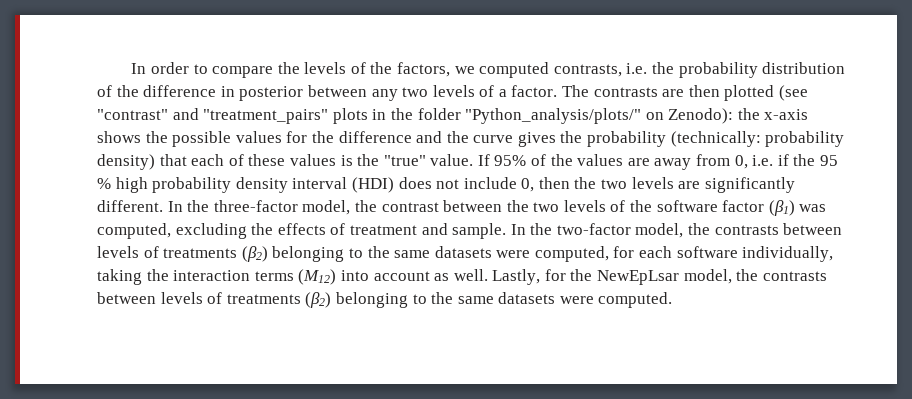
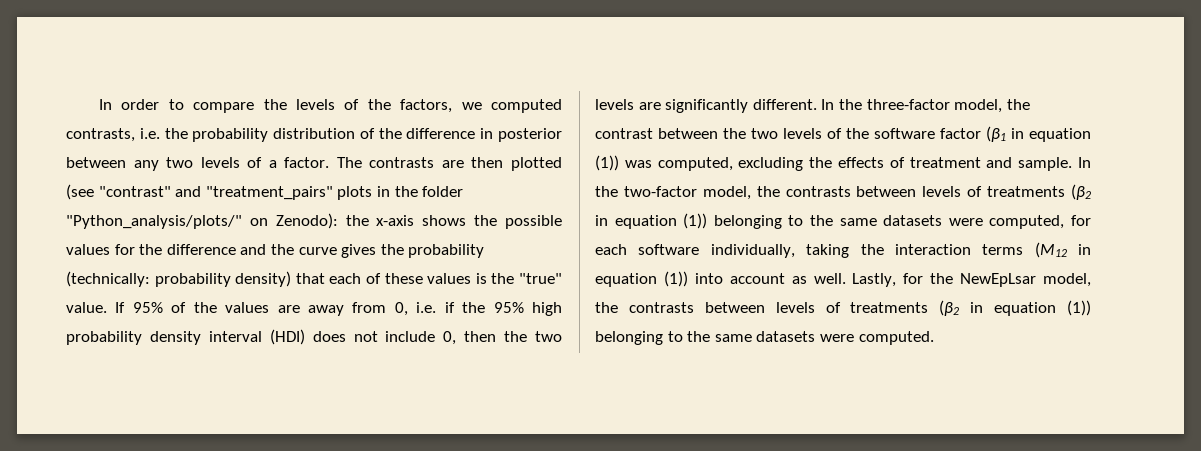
- If 95% of the values are away from 0, i.e. if the 95 % high probability density interval (HDI) does not include 0, then the two levels are significantly different.
+ If 95% of the values are away from 0, i.e. if the 95% high probability density interval (HDI) does not include 0, then the two levels are significantly different.
- In the three-factor model, the contrast between the two levels of the software factor (β1) was computed, excluding the effects of treatment and sample.
+ In the three-factor model, the contrast between the two levels of the software factor (β1 in equation (1)) was computed, excluding the effects of treatment and sample.
- In the two-factor model, the contrasts between levels of treatments (β2) belonging to the same datasets were computed, for each software individually, taking the interaction terms (M12) into account as well.
+ In the two-factor model, the contrasts between levels of treatments (β2 in equation (1)) belonging to the same datasets were computed, for each software individually, taking the interaction terms (M12 in equation (1)) into account as well.
- Lastly, for the NewEpLsar model, the contrasts between levels of treatments (β2) belonging to the same datasets were computed.
+ Lastly, for the NewEpLsar model, the contrasts between levels of treatments (β2 in equation (1)) belonging to the same datasets were computed.

